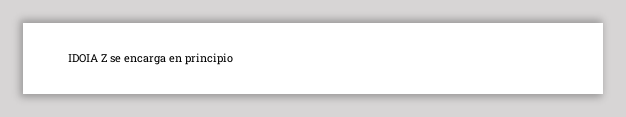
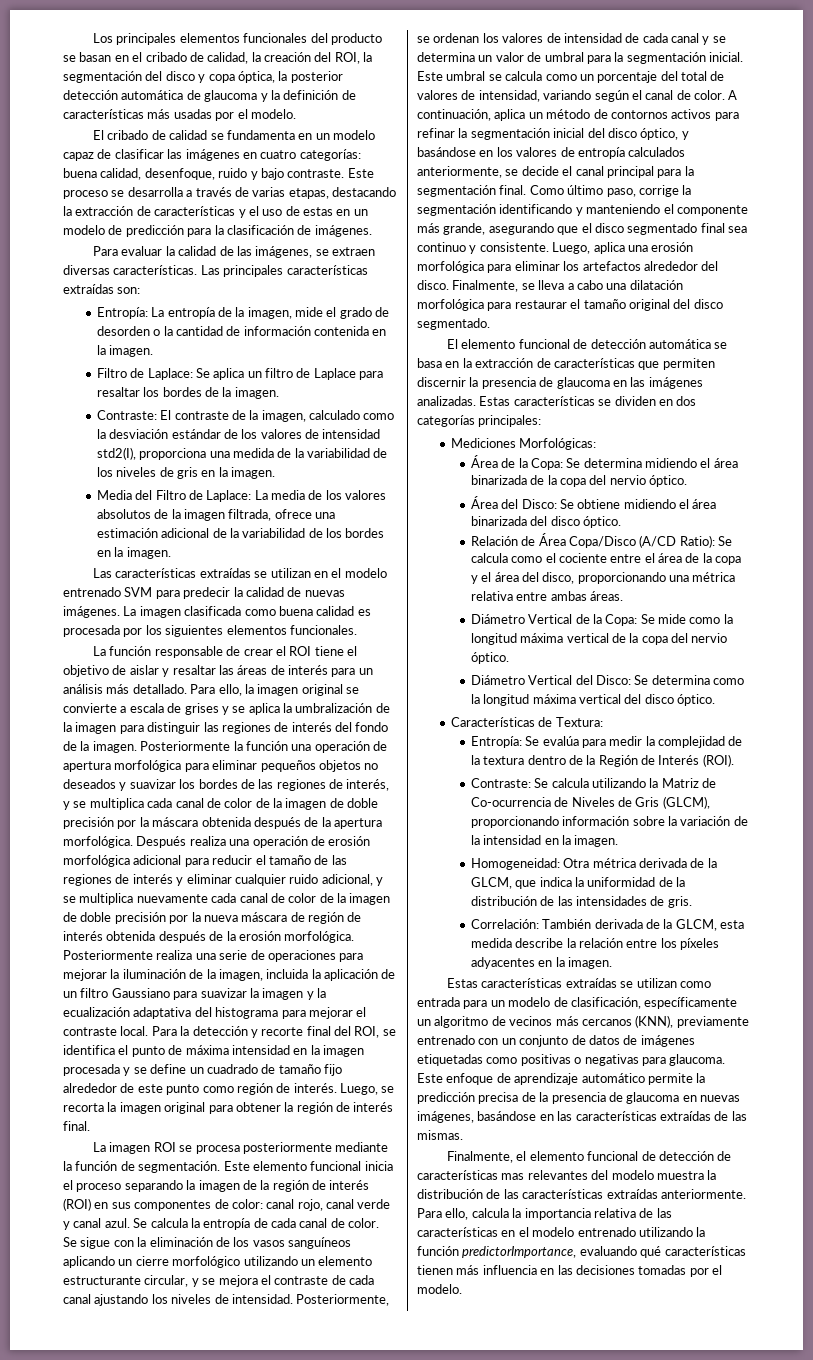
- IDOIA Z se encarga en principio
+ Los principales elementos funcionales del producto se basan en el cribado de calidad, la creación del ROI, la segmentación del disco y copa óptica, la posterior detección automática de glaucoma y la definición de características más usadas por el modelo.
+ El cribado de calidad se fundamenta en un modelo capaz de clasificar las imágenes en cuatro categorías: buena calidad, desenfoque, ruido y bajo contraste. Este proceso se desarrolla a través de varias etapas, destacando la extracción de características y el uso de estas en un modelo de predicción para la clasificación de imágenes.
+ Para evaluar la calidad de las imágenes, se extraen diversas características. Las principales características extraídas son:
+ Entropía: La entropía de la imagen, mide el grado de desorden o la cantidad de información contenida en la imagen.
+ Filtro de Laplace: Se aplica un filtro de Laplace para resaltar los bordes de la imagen.
+ Contraste: El contraste de la imagen, calculado como la desviación estándar de los valores de intensidad std2(I), proporciona una medida de la variabilidad de los niveles de gris en la imagen.
+ Media del Filtro de Laplace: La media de los valores absolutos de la imagen filtrada, ofrece una estimación adicional de la variabilidad de los bordes en la imagen.
+ Las características extraídas se utilizan en el modelo entrenado SVM para predecir la calidad de nuevas imágenes. La imagen clasificada como buena calidad es procesada por los siguientes elementos funcionales.
+ La función responsable de crear el ROI tiene el objetivo de aislar y resaltar las áreas de interés para un análisis más detallado. Para ello, la imagen original se convierte a escala de grises y se aplica la umbralización de la imagen para distinguir las regiones de interés del fondo de la imagen. Posteriormente la función una operación de apertura morfológica para eliminar pequeños objetos no deseados y suavizar los bordes de las regiones de interés, y se multiplica cada canal de color de la imagen de doble precisión por la máscara obtenida después de la apertura morfológica. Después realiza una operación de erosión morfológica adicional para reducir el tamaño de las regiones de interés y eliminar cualquier ruido adicional, y se multiplica nuevamente cada canal de color de la imagen de doble precisión por la nueva máscara de región de interés obtenida después de la erosión morfológica. Posteriormente realiza una serie de operaciones para mejorar la iluminación de la imagen, incluida la aplicación de un filtro Gaussiano para suavizar la imagen y la ecualización adaptativa del histograma para mejorar el contraste local. Para la detección y recorte final del ROI, se identifica el punto de máxima intensidad en la imagen procesada y se define un cuadrado de tamaño fijo alrededor de este punto como región de interés. Luego, se recorta la imagen original para obtener la región de interés final.
+ La imagen ROI se procesa posteriormente mediante la función de segmentación. Este elemento funcional inicia el proceso separando la imagen de la región de interés (ROI) en sus componentes de color: canal rojo, canal verde y canal azul. Se calcula la entropía de cada canal de color. Se sigue con la eliminación de los vasos sanguíneos aplicando un cierre morfológico utilizando un elemento estructurante circular, y se mejora el contraste de cada canal ajustando los niveles de intensidad. Posteriormente, se ordenan los valores de intensidad de cada canal y se determina un valor de umbral para la segmentación inicial. Este umbral se calcula como un porcentaje del total de valores de intensidad, variando según el canal de color. A continuación, aplica un método de contornos activos para refinar la segmentación inicial del disco óptico, y basándose en los valores de entropía calculados anteriormente, se decide el canal principal para la segmentación final. Como último paso, corrige la segmentación identificando y manteniendo el componente más grande, asegurando que el disco segmentado final sea continuo y consistente. Luego, aplica una erosión morfológica para eliminar los artefactos alrededor del disco. Finalmente, se lleva a cabo una dilatación morfológica para restaurar el tamaño original del disco segmentado.
+ El elemento funcional de detección automática se basa en la extracción de características que permiten discernir la presencia de glaucoma en las imágenes analizadas. Estas características se dividen en dos categorías principales:
+ Mediciones Morfológicas:
+ Área de la Copa: Se determina midiendo el área binarizada de la copa del nervio óptico.
+ Área del Disco: Se obtiene midiendo el área binarizada del disco óptico.
+ Relación de Área Copa/Disco (A/CD Ratio): Se calcula como el cociente entre el área de la copa y el área del disco, proporcionando una métrica relativa entre ambas áreas.
+ Diámetro Vertical de la Copa: Se mide como la longitud máxima vertical de la copa del nervio óptico.
+ Diámetro Vertical del Disco: Se determina como la longitud máxima vertical del disco óptico.
+ Características de Textura:
+ Entropía: Se evalúa para medir la complejidad de la textura dentro de la Región de Interés (ROI).
+ Contraste: Se calcula utilizando la Matriz de Co-ocurrencia de Niveles de Gris (GLCM), proporcionando información sobre la variación de la intensidad en la imagen.
+ Homogeneidad: Otra métrica derivada de la GLCM, que indica la uniformidad de la distribución de las intensidades de gris.
+ Correlación: También derivada de la GLCM, esta medida describe la relación entre los píxeles adyacentes en la imagen.
+ Estas características extraídas se utilizan como entrada para un modelo de clasificación, específicamente un algoritmo de vecinos más cercanos (KNN), previamente entrenado con un conjunto de datos de imágenes etiquetadas como positivas o negativas para glaucoma. Este enfoque de aprendizaje automático permite la predicción precisa de la presencia de glaucoma en nuevas imágenes, basándose en las características extraídas de las mismas.
+ Finalmente, el elemento funcional de detección de características mas relevantes del modelo muestra la distribución de las características extraídas anteriormente. Para ello, calcula la importancia relativa de las características en el modelo entrenado utilizando la función predictorImportance, evaluando qué características tienen más influencia en las decisiones tomadas por el modelo.

